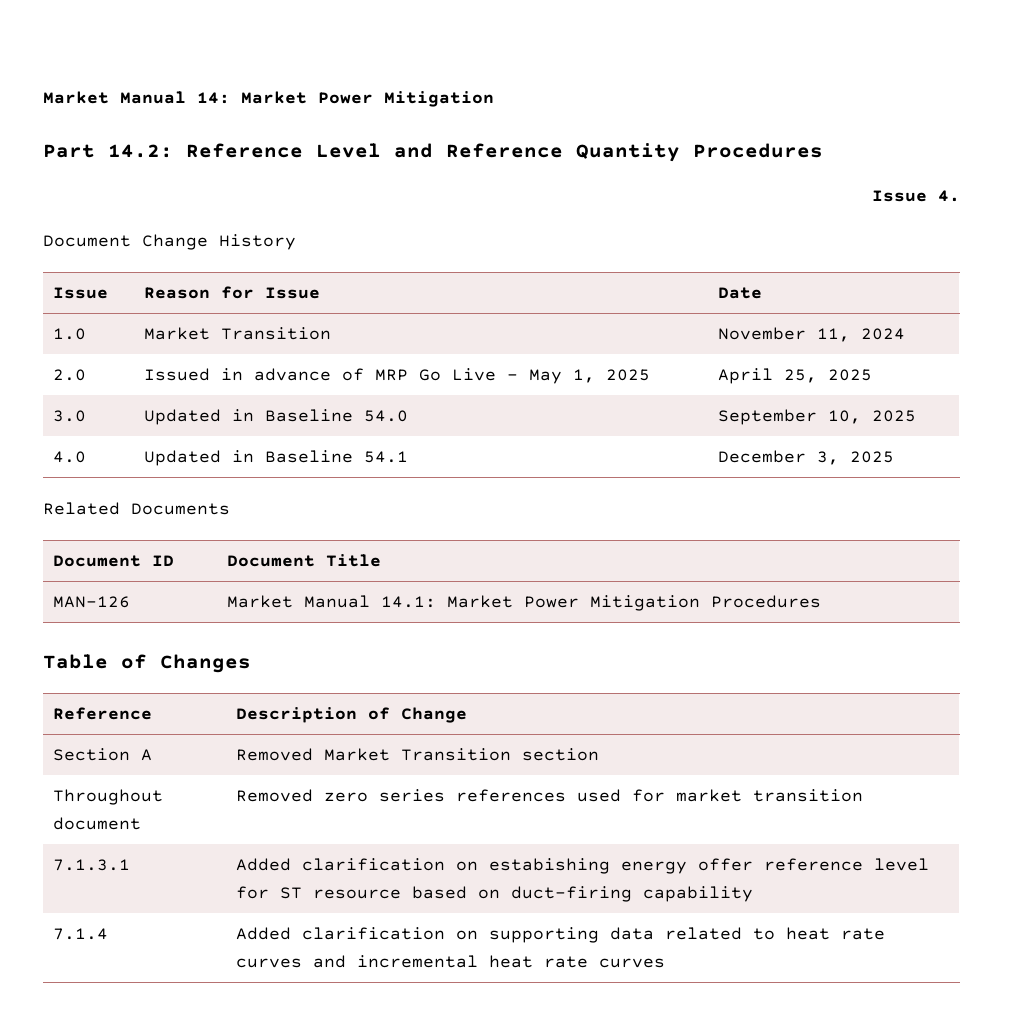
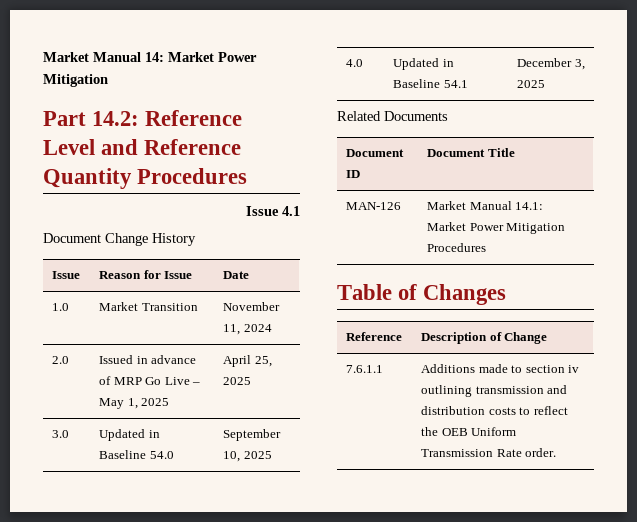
- Issue 4.
+ Issue 4.1
- Section A | Removed Market Transition section
- Throughout document | Removed zero series references used for market transition
- 7.1.3.1 | Added clarification on estabishing energy offer reference level for ST resource based on duct-firing capability
- 7.1.4 | Added clarification on supporting data related to heat rate curves and incremental heat rate curves
+ 7.6.1.1 | Additions made to section iv outlining transmission and distribution costs to reflect the OEB Uniform Transmission Rate order.

